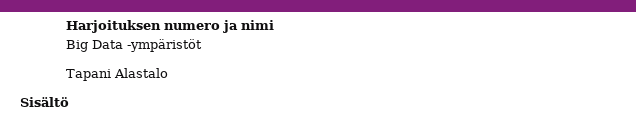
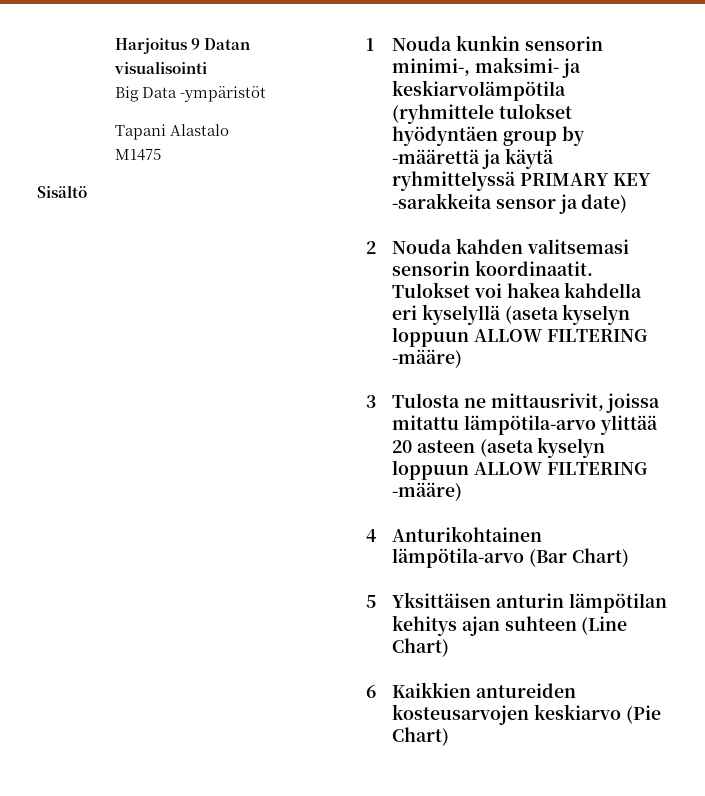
- Harjoituksen numero ja nimi
+ Harjoitus 9 Datan visualisointi
+ M1475
+ 1 Nouda kunkin sensorin minimi-, maksimi- ja keskiarvolämpötila (ryhmittele tulokset hyödyntäen group by -määrettä ja käytä ryhmittelyssä PRIMARY KEY -sarakkeita sensor ja date)
+ 2 Nouda kahden valitsemasi sensorin koordinaatit. Tulokset voi hakea kahdella eri kyselyllä (aseta kyselyn loppuun ALLOW FILTERING -määre)
+ 3 Tulosta ne mittausrivit, joissa mitattu lämpötila-arvo ylittää 20 asteen (aseta kyselyn loppuun ALLOW FILTERING -määre)
+ 4 Anturikohtainen lämpötila-arvo (Bar Chart)
+ 5 Yksittäisen anturin lämpötilan kehitys ajan suhteen (Line Chart)
+ 6 Kaikkien antureiden kosteusarvojen keskiarvo (Pie Chart)

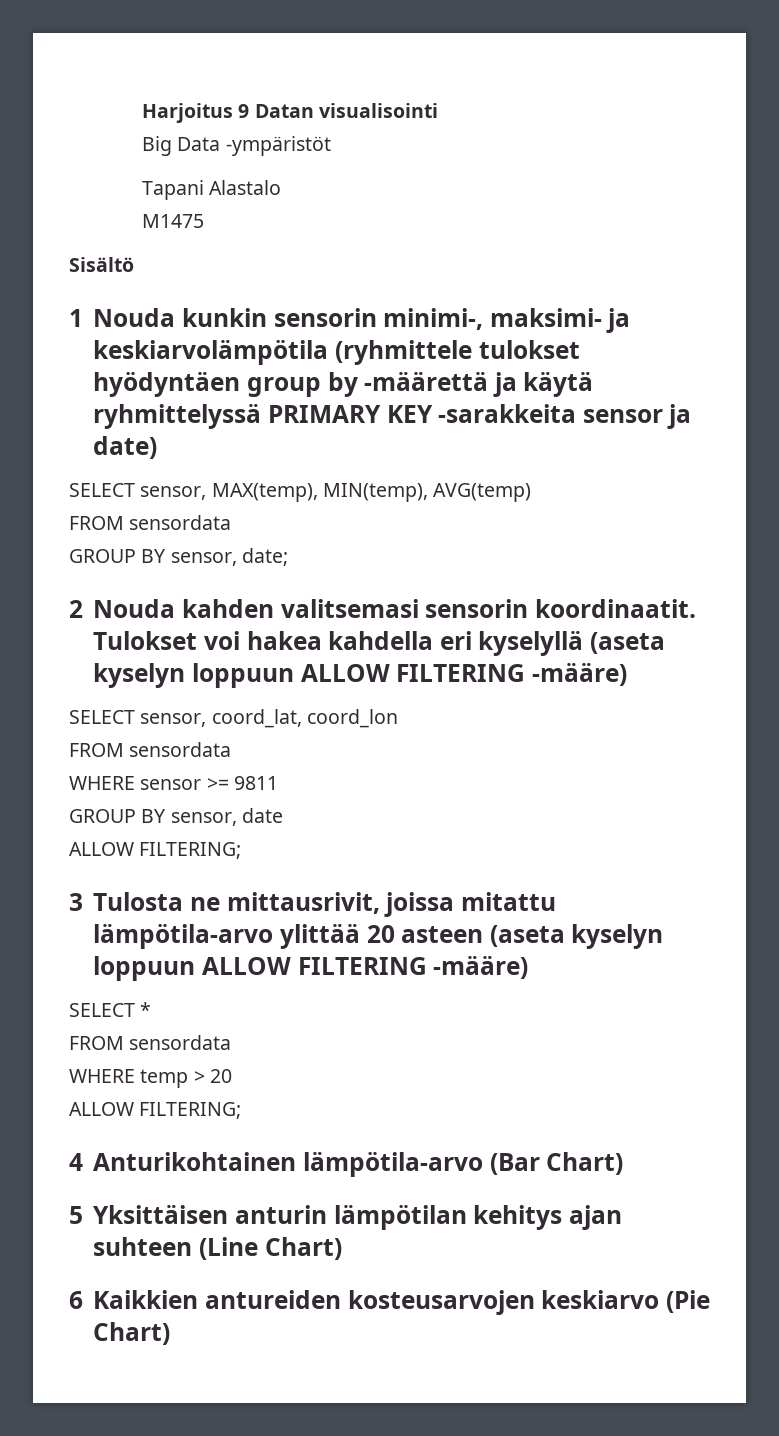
+ SELECT sensor, MAX(temp), MIN(temp), AVG(temp)
+ FROM sensordata
+ GROUP BY sensor, date;
+ SELECT sensor, coord_lat, coord_lon
+ FROM sensordata
+ WHERE sensor >= 9811
+ GROUP BY sensor, date
+ ALLOW FILTERING;
+ SELECT *
+ FROM sensordata
+ WHERE temp > 20
+ ALLOW FILTERING;

